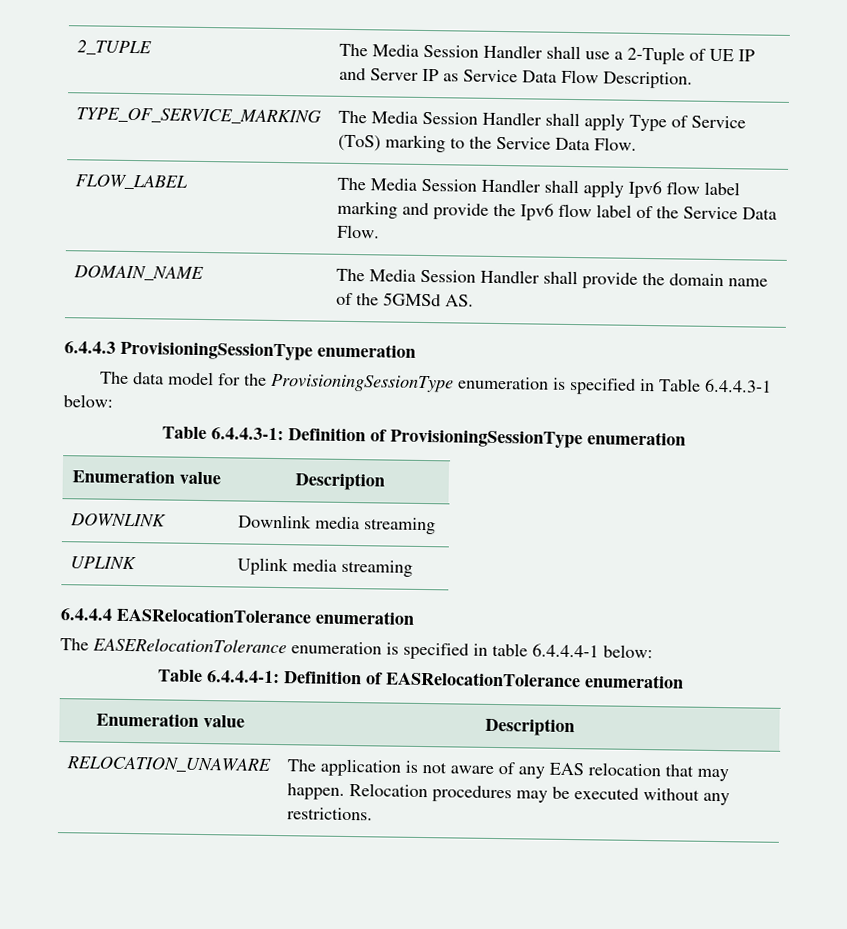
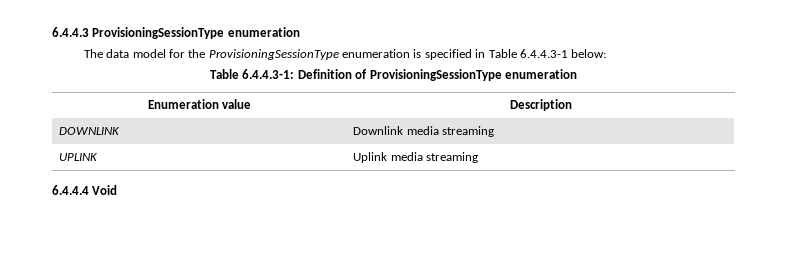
- 2_TUPLE | The Media Session Handler shall use a 2-Tuple of UE IP and Server IP as Service Data Flow Description.
- TYPE_OF_SERVICE_MARKING | The Media Session Handler shall apply Type of Service (ToS) marking to the Service Data Flow.
- FLOW_LABEL | The Media Session Handler shall apply Ipv6 flow label marking and provide the Ipv6 flow label of the Service Data Flow.
- DOMAIN_NAME | The Media Session Handler shall provide the domain name of the 5GMSd AS.
- 6.4.4.4 EASRelocationTolerance enumeration
- The EASERelocationTolerance enumeration is specified in table 6.4.4.4-1 below:
- Table 6.4.4.4-1: Definition of EASRelocationTolerance enumeration
- Enumeration value | Description
- RELOCATION_UNAWARE | The application is not aware of any EAS relocation that may happen. Relocation procedures may be executed without any restrictions.
+ 6.4.4.4 Void

